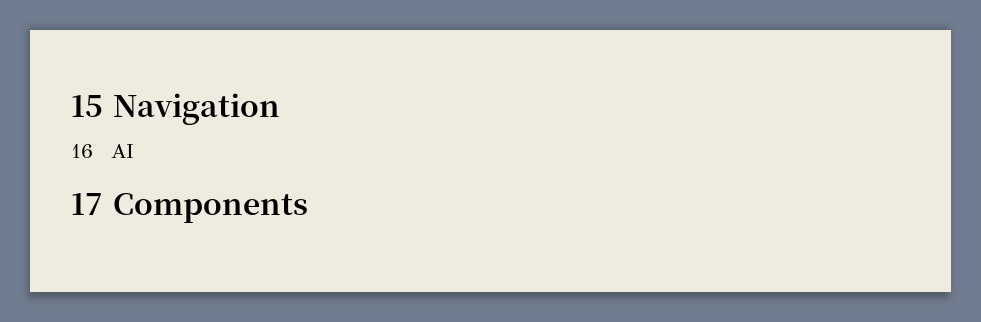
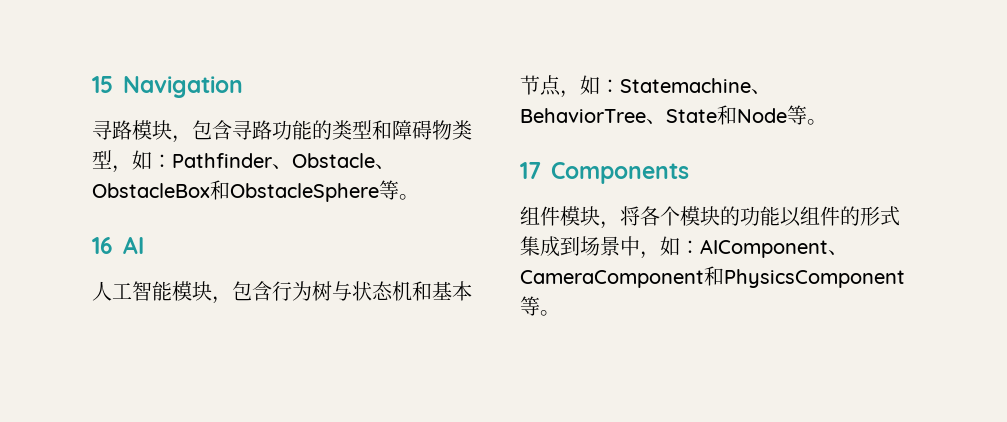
+ 寻路模块，包含寻路功能的类型和障碍物类型，如：Pathfinder、Obstacle、ObstacleBox和ObstacleSphere等。
  16 AI
+ 人工智能模块，包含行为树与状态机和基本节点，如：Statemachine、BehaviorTree、State和Node等。
  17 Components
+ 组件模块，将各个模块的功能以组件的形式集成到场景中，如：AIComponent、CameraComponent和PhysicsComponent等。

